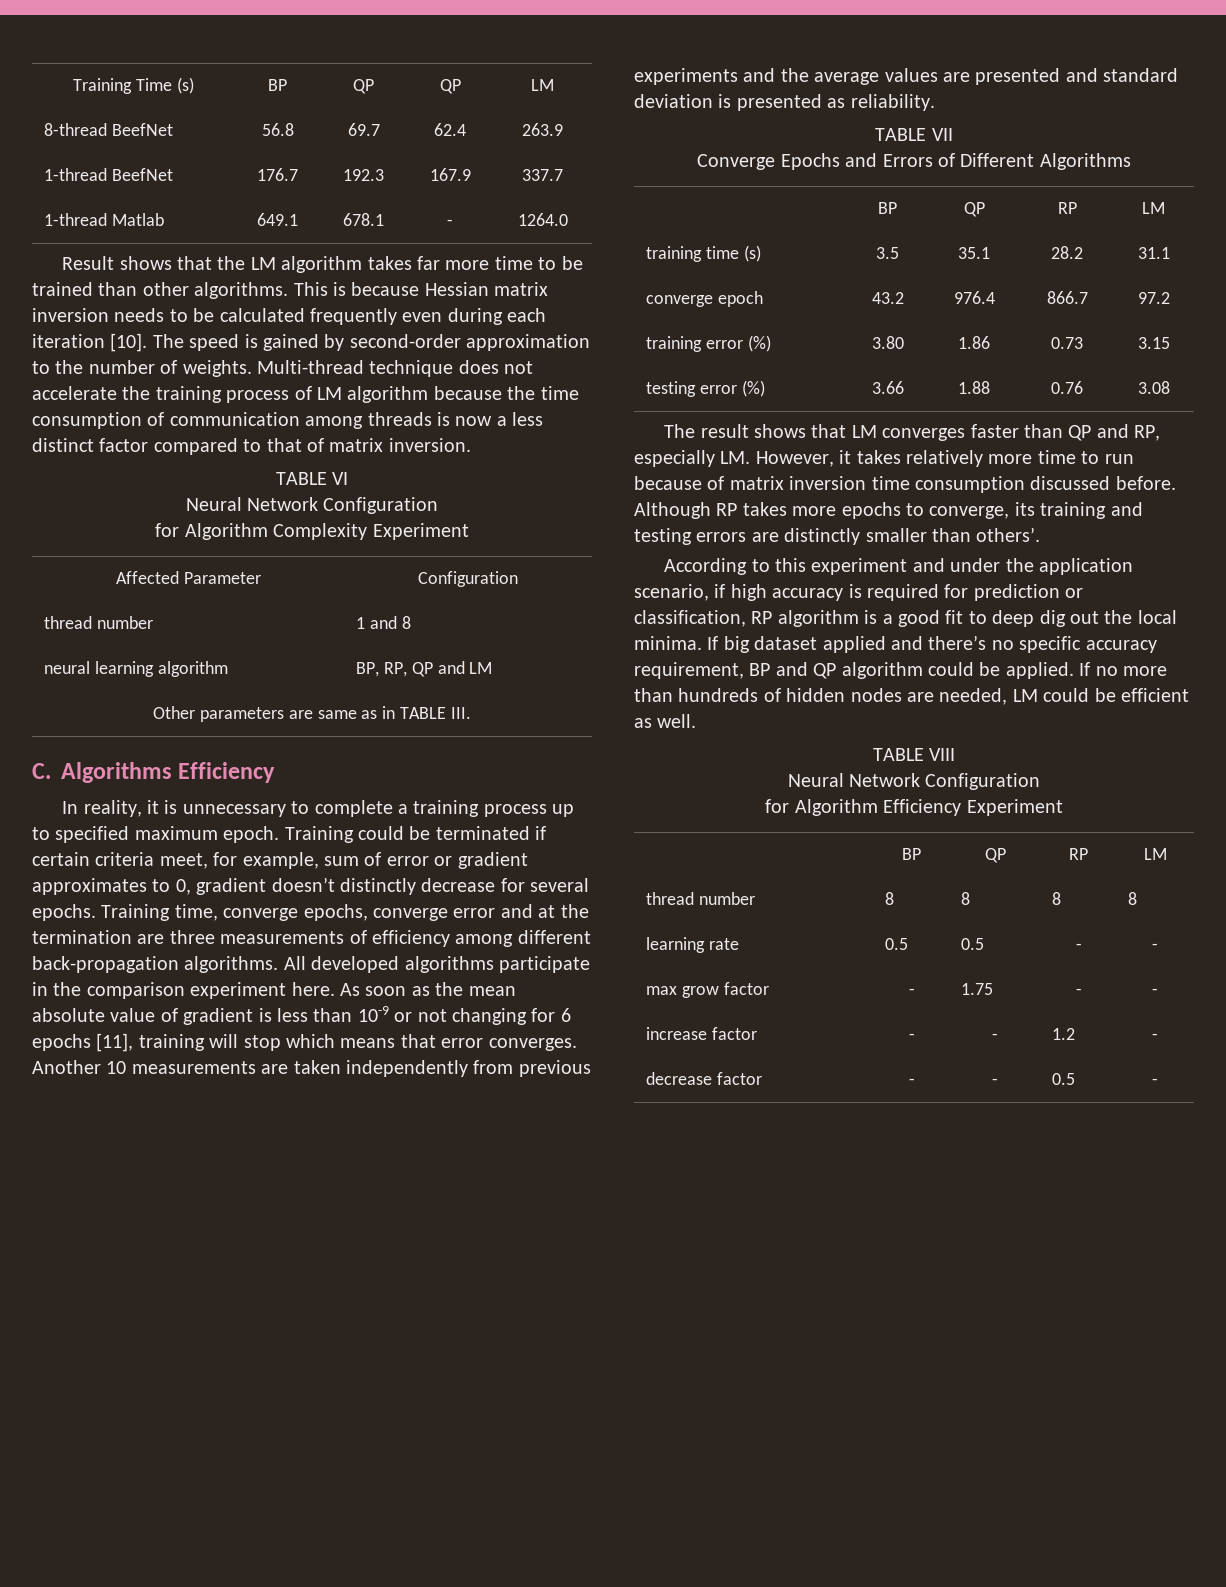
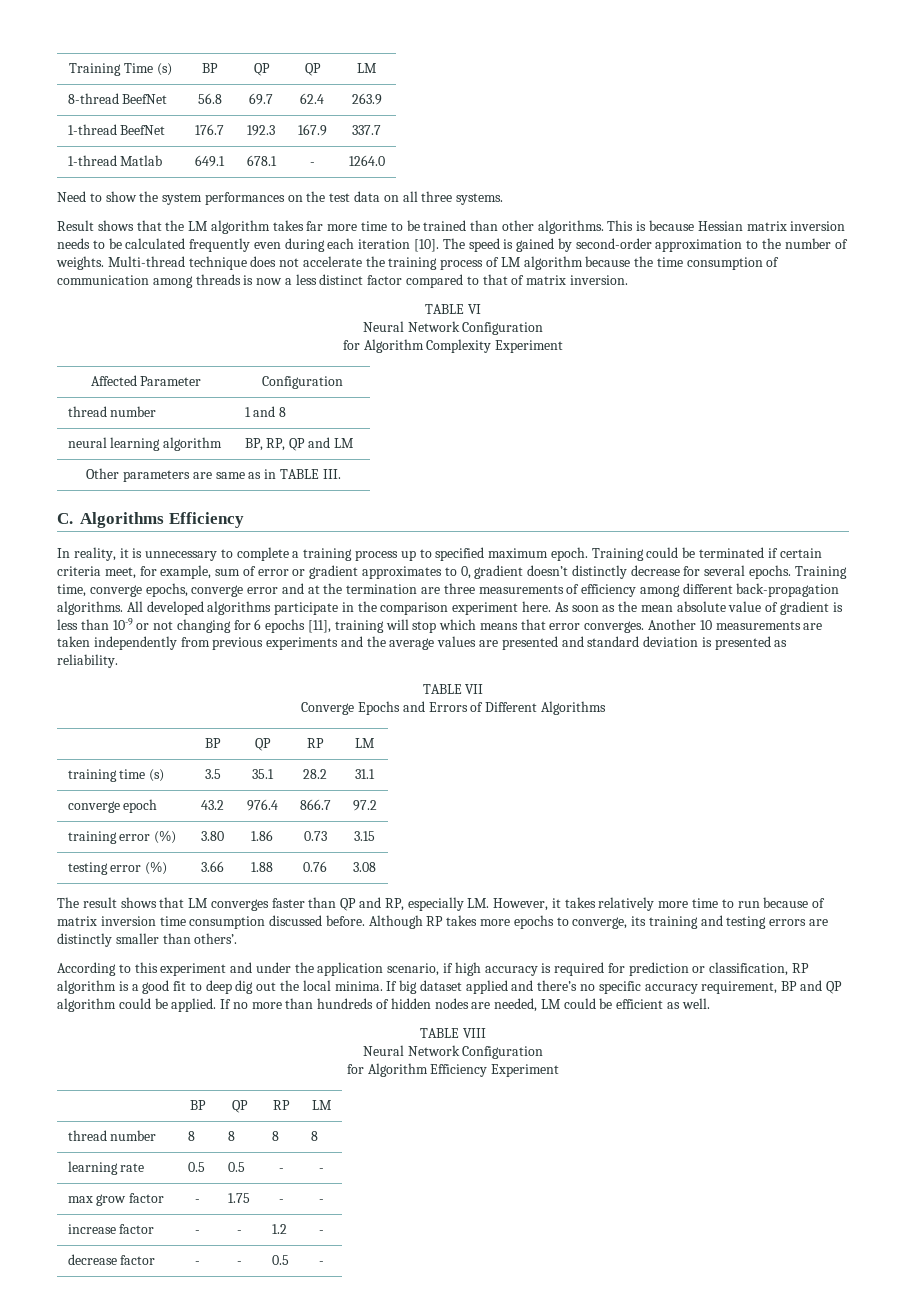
+ Need to show the system performances on the test data on all three systems.

